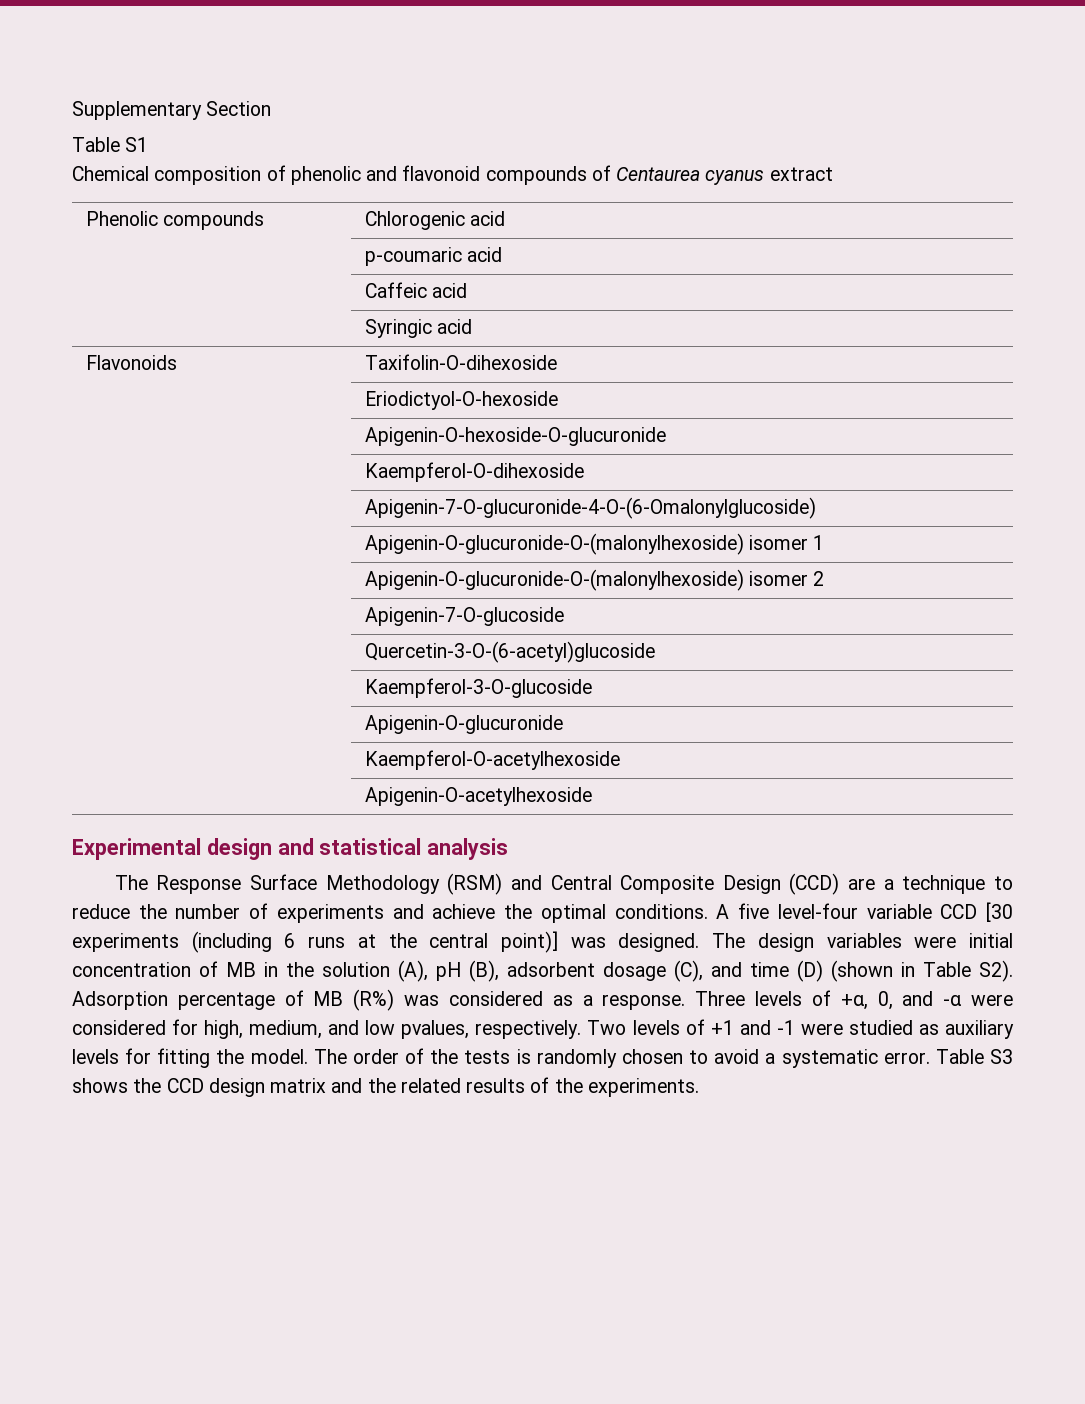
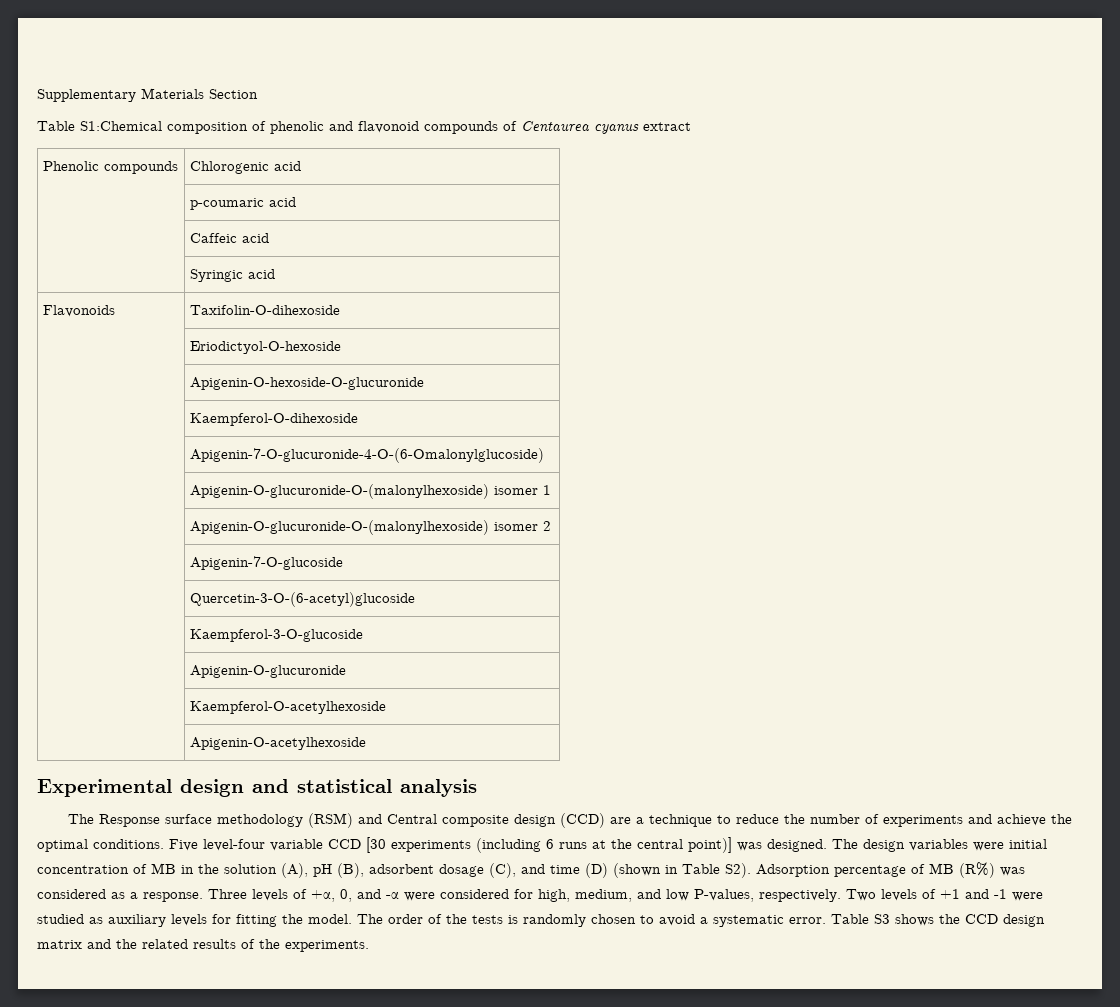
- Supplementary Section
+ Supplementary Materials Section
- Table S1
- Chemical composition of phenolic and flavonoid compounds of Centaurea cyanus extract
+ Table S1:Chemical composition of phenolic and flavonoid compounds of Centaurea cyanus extract
- The Response Surface Methodology (RSM) and Central Composite Design (CCD) are a technique to reduce the number of experiments and achieve the optimal conditions.
+ The Response surface methodology (RSM) and Central composite design (CCD) are a technique to reduce the number of experiments and achieve the optimal conditions.
- A five level-four variable CCD [30 experiments (including 6 runs at the central point)] was designed.
+ Five level-four variable CCD [30 experiments (including 6 runs at the central point)] was designed.
- Three levels of +α, 0, and -α were considered for high, medium, and low pvalues, respectively.
+ Three levels of +α, 0, and -α were considered for high, medium, and low P-values, respectively.

